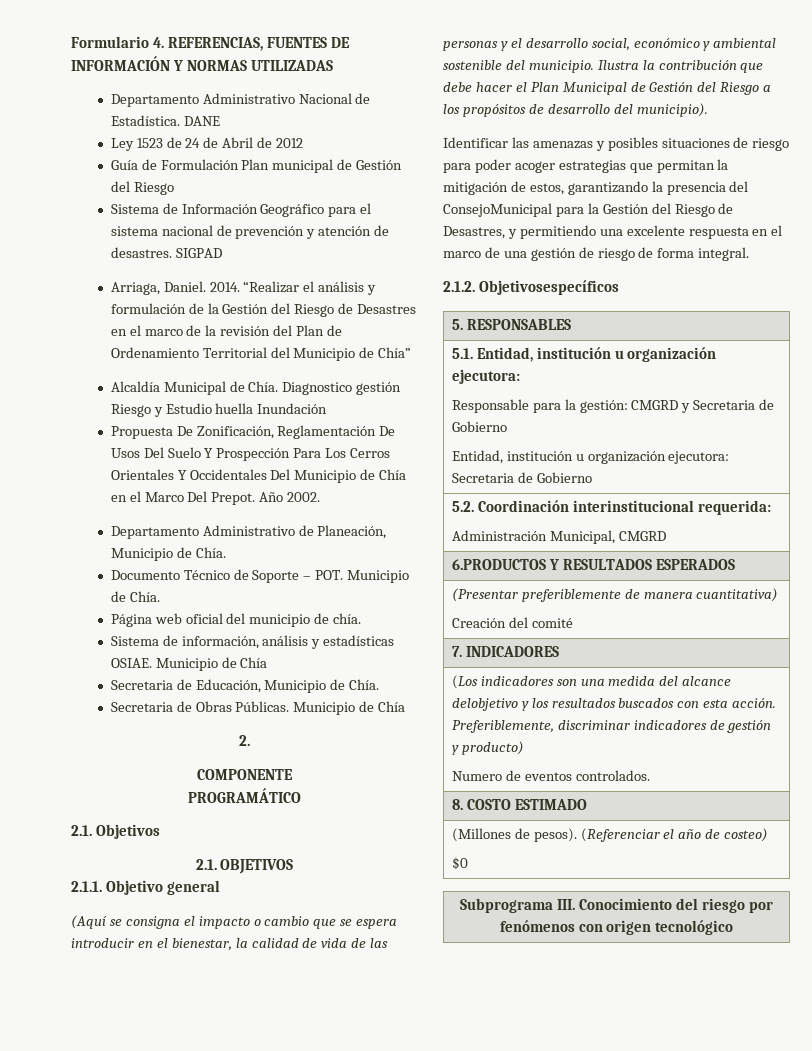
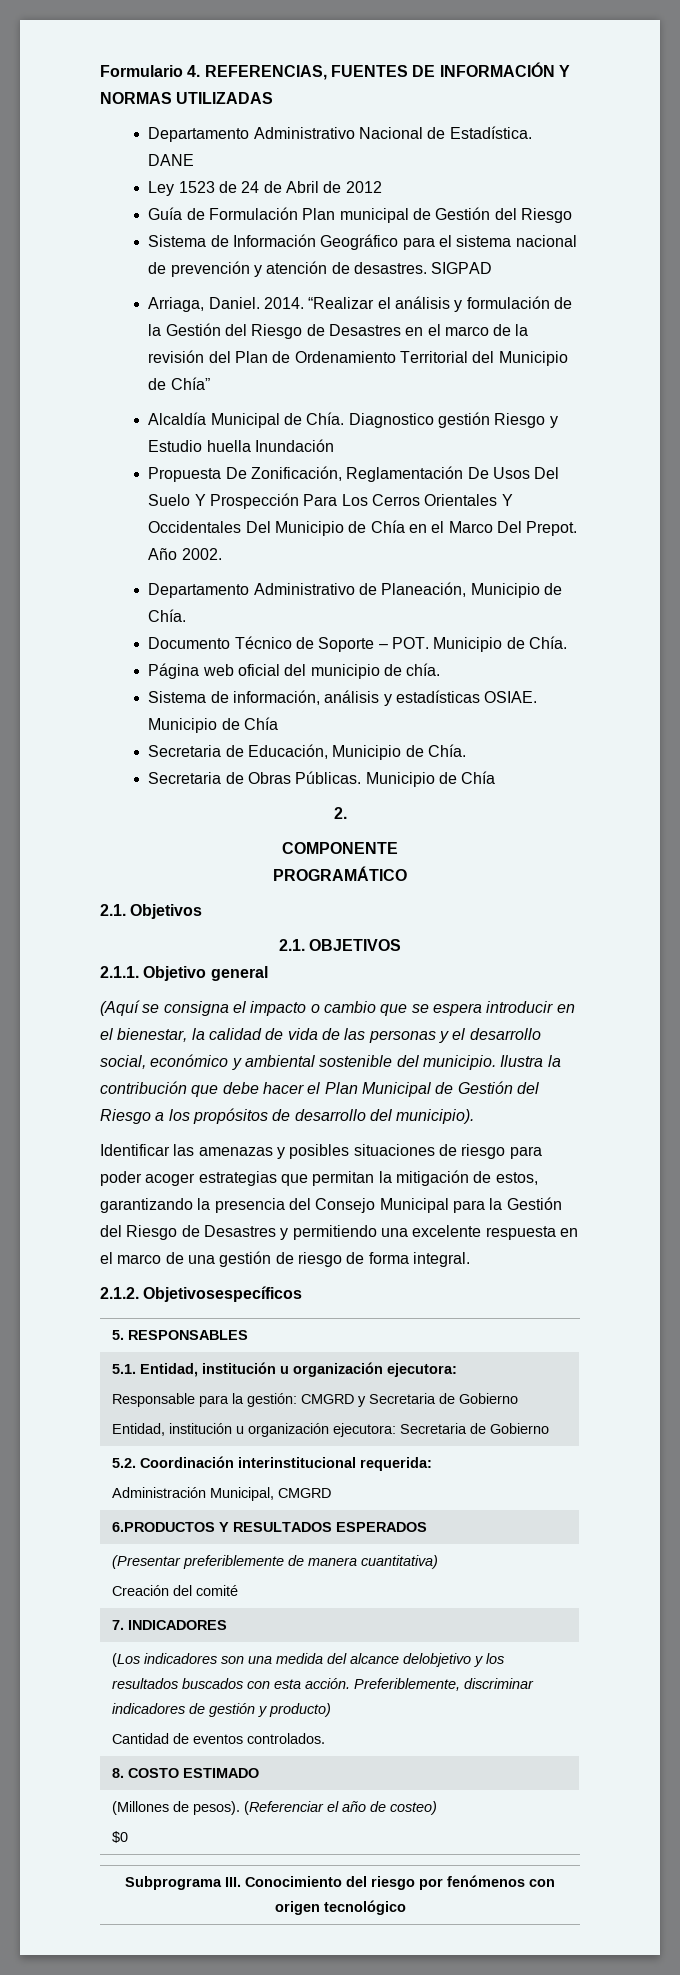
- Identificar las amenazas y posibles situaciones de riesgo para poder acoger estrategias que permitan la mitigación de estos, garantizando la presencia del ConsejoMunicipal para la Gestión del Riesgo de Desastres, y permitiendo una excelente respuesta en el marco de una gestión de riesgo de forma integral.
+ Identificar las amenazas y posibles situaciones de riesgo para poder acoger estrategias que permitan la mitigación de estos, garantizando la presencia del Consejo Municipal para la Gestión del Riesgo de Desastres y permitiendo una excelente respuesta en el marco de una gestión de riesgo de forma integral.
  (Los indicadores son una medida del alcance delobjetivo y los resultados buscados con esta acción. Preferiblemente, discriminar indicadores de gestión y producto)
- Numero de eventos controlados.
+ Cantidad de eventos controlados.

